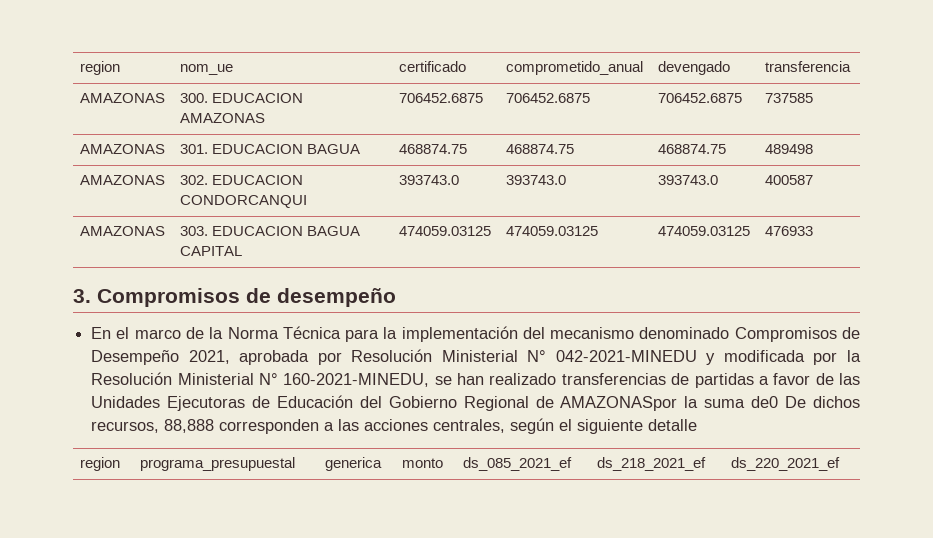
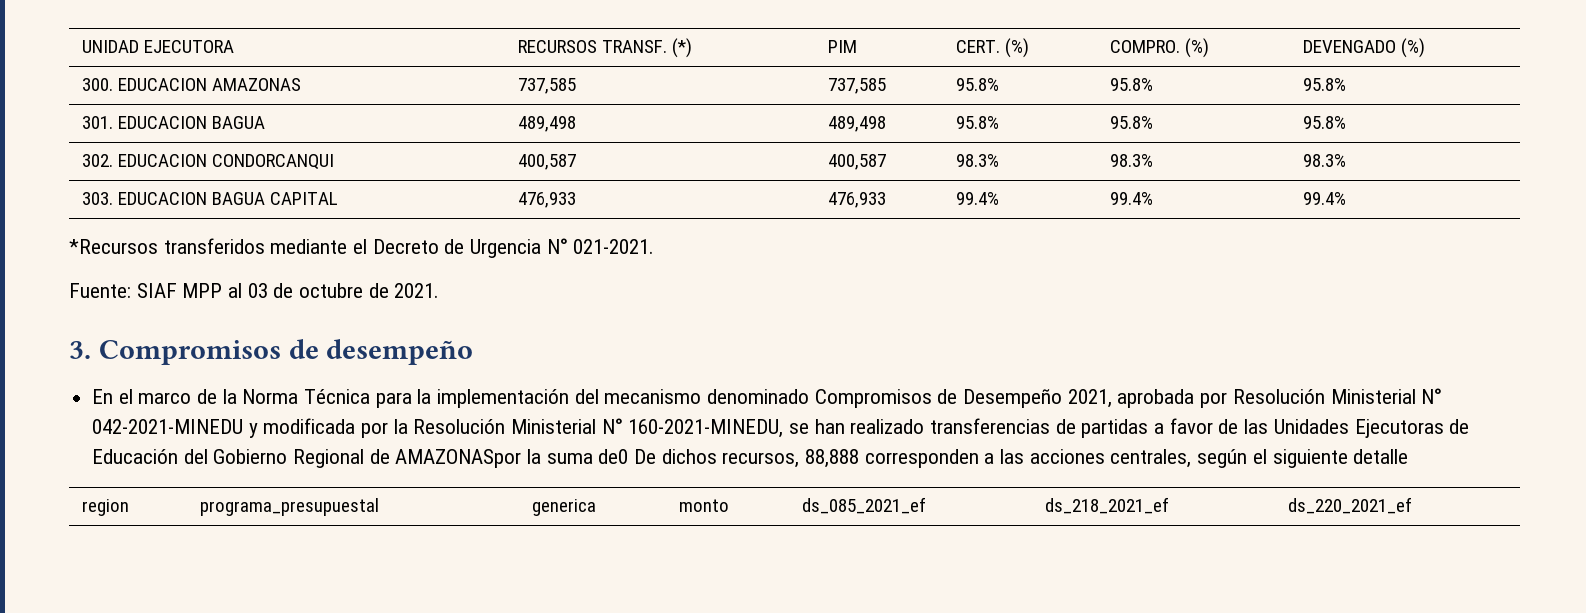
- region | nom_ue | certificado | comprometido_anual | devengado | transferencia
- AMAZONAS | 300. EDUCACION AMAZONAS | 706452.6875 | 706452.6875 | 706452.6875 | 737585
- AMAZONAS | 301. EDUCACION BAGUA | 468874.75 | 468874.75 | 468874.75 | 489498
- AMAZONAS | 302. EDUCACION CONDORCANQUI | 393743.0 | 393743.0 | 393743.0 | 400587
- AMAZONAS | 303. EDUCACION BAGUA CAPITAL | 474059.03125 | 474059.03125 | 474059.03125 | 476933
+ UNIDAD EJECUTORA | RECURSOS TRANSF. (*) | PIM | CERT. (%) | COMPRO. (%) | DEVENGADO (%)
+ 300. EDUCACION AMAZONAS | 737,585 | 737,585 | 95.8% | 95.8% | 95.8%
+ 301. EDUCACION BAGUA | 489,498 | 489,498 | 95.8% | 95.8% | 95.8%
+ 302. EDUCACION CONDORCANQUI | 400,587 | 400,587 | 98.3% | 98.3% | 98.3%
+ 303. EDUCACION BAGUA CAPITAL | 476,933 | 476,933 | 99.4% | 99.4% | 99.4%
+ *Recursos transferidos mediante el Decreto de Urgencia N° 021-2021.
+ Fuente: SIAF MPP al 03 de octubre de 2021.

